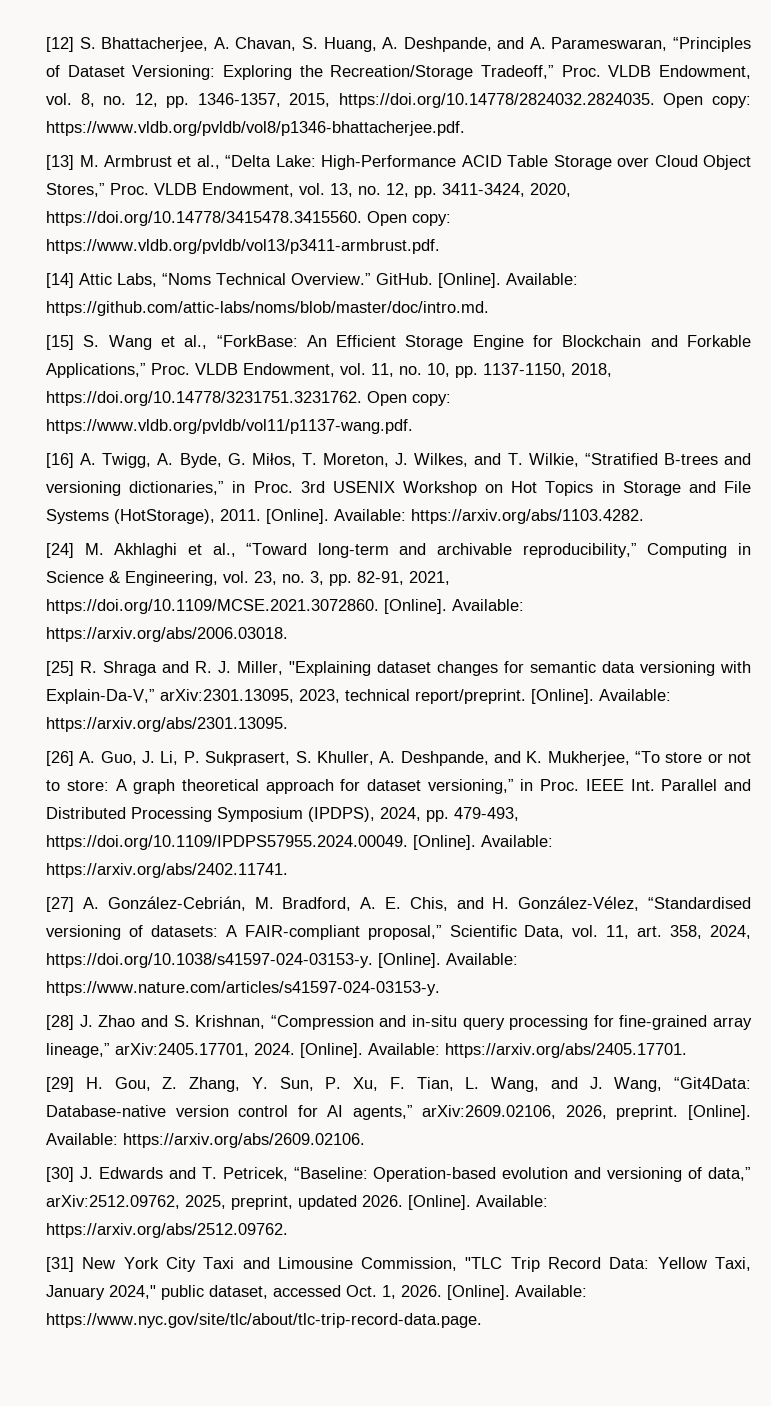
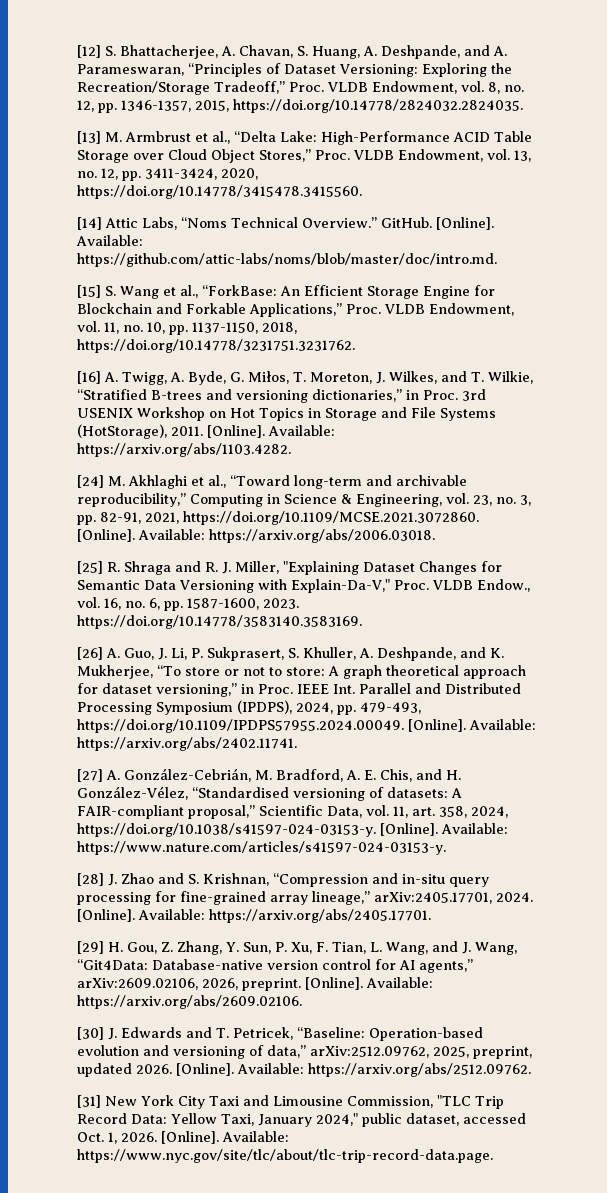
- VLDB Endowment, vol. 8, no. 12, pp. 1346-1357, 2015, https://doi.org/10.14778/2824032.2824035. Open copy: https://www.vldb.org/pvldb/vol8/p1346-bhattacherjee.pdf.
+ VLDB Endowment, vol. 8, no. 12, pp. 1346-1357, 2015, https://doi.org/10.14778/2824032.2824035.
- VLDB Endowment, vol. 13, no. 12, pp. 3411-3424, 2020, https://doi.org/10.14778/3415478.3415560. Open copy: https://www.vldb.org/pvldb/vol13/p3411-armbrust.pdf.
+ VLDB Endowment, vol. 13, no. 12, pp. 3411-3424, 2020, https://doi.org/10.14778/3415478.3415560.
- VLDB Endowment, vol. 11, no. 10, pp. 1137-1150, 2018, https://doi.org/10.14778/3231751.3231762. Open copy: https://www.vldb.org/pvldb/vol11/p1137-wang.pdf.
+ VLDB Endowment, vol. 11, no. 10, pp. 1137-1150, 2018, https://doi.org/10.14778/3231751.3231762.
- [25] R. Shraga and R. J. Miller, "Explaining dataset changes for semantic data versioning with Explain-Da-V,” arXiv:2301.13095, 2023, technical report/preprint. [Online]. Available: https://arxiv.org/abs/2301.13095.
+ [25] R. Shraga and R. J. Miller, "Explaining Dataset Changes for Semantic Data Versioning with Explain-Da-V," Proc. VLDB Endow., vol. 16, no. 6, pp. 1587-1600, 2023. https://doi.org/10.14778/3583140.3583169.

